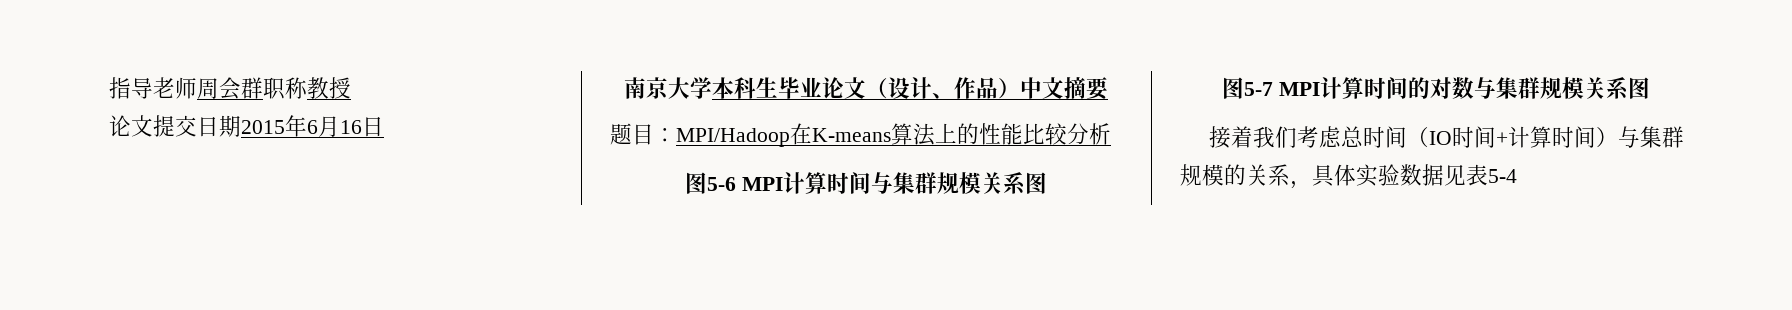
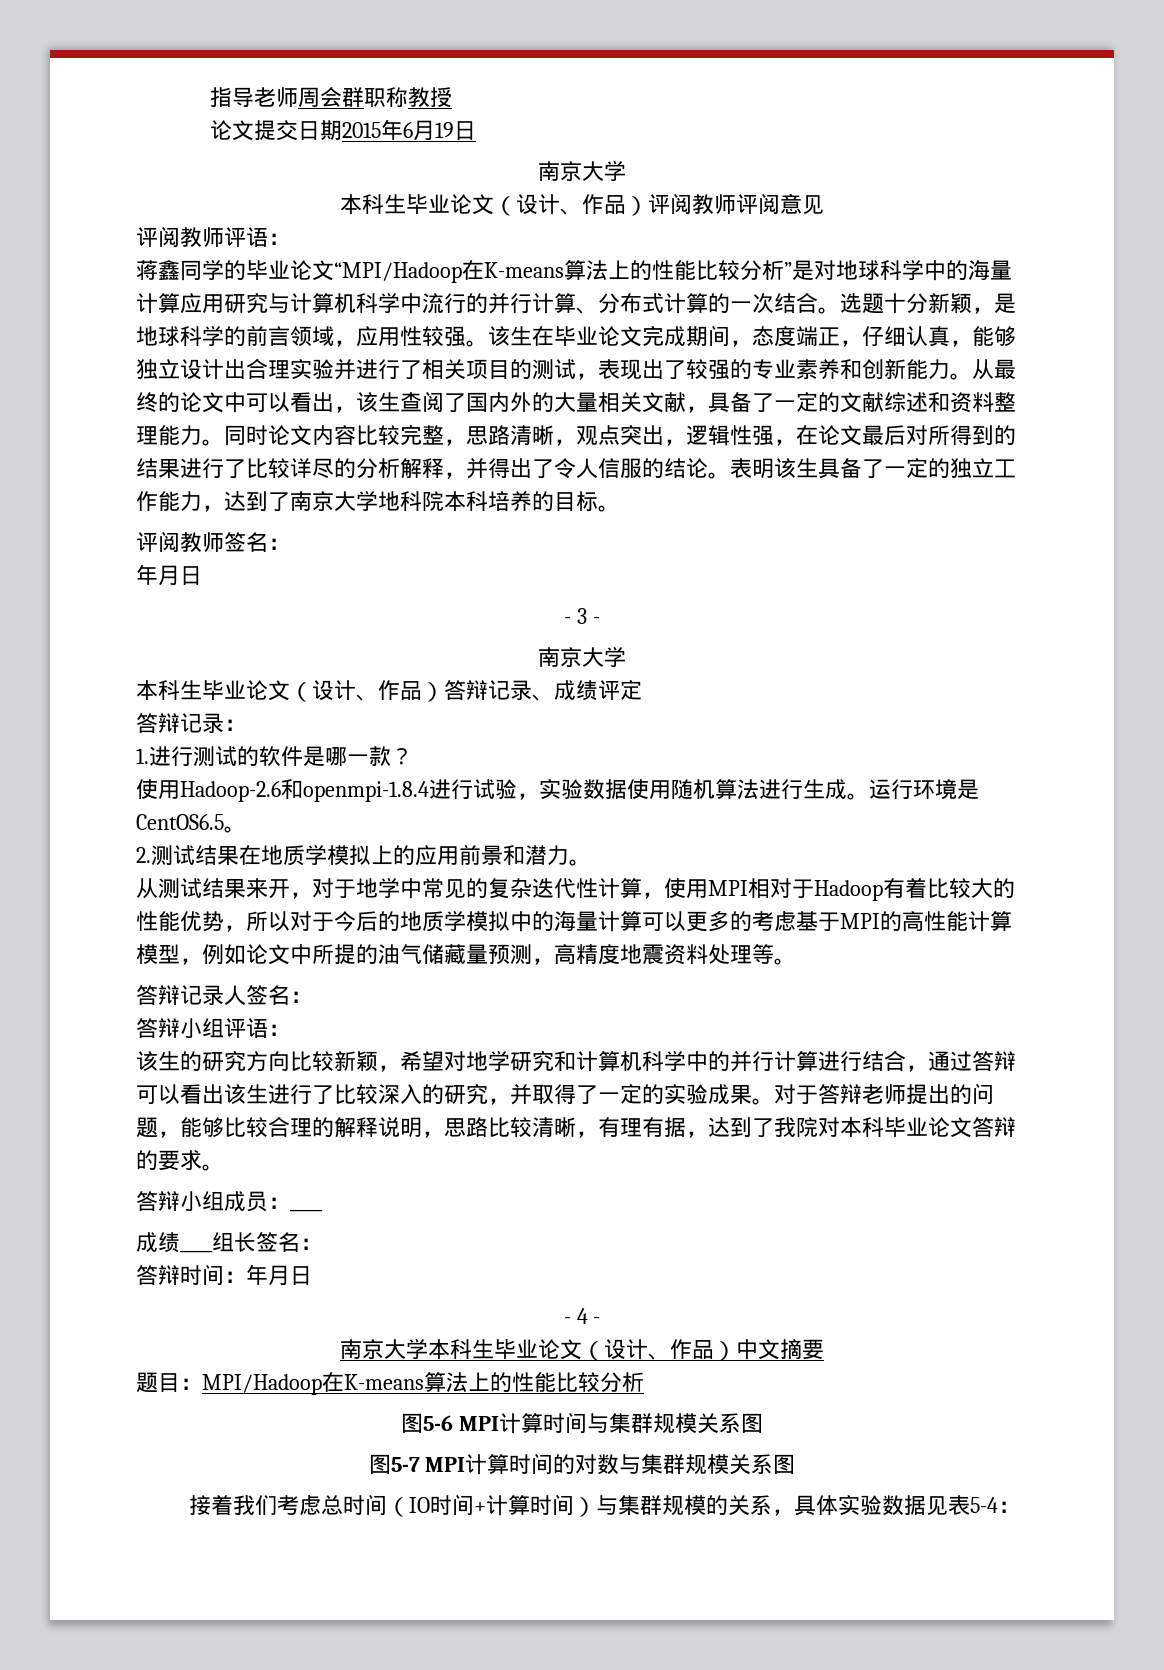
- 论文提交日期2015年6月16日
+ 论文提交日期2015年6月19日
+ 南京大学
+ 本科生毕业论文（设计、作品）评阅教师评阅意见
+ 评阅教师评语：
+ 蒋鑫同学的毕业论文“MPI/Hadoop在K-means算法上的性能比较分析”是对地球科学中的海量计算应用研究与计算机科学中流行的并行计算、分布式计算的一次结合。选题十分新颖，是地球科学的前言领域，应用性较强。该生在毕业论文完成期间，态度端正，仔细认真，能够独立设计出合理实验并进行了相关项目的测试，表现出了较强的专业素养和创新能力。从最终的论文中可以看出，该生查阅了国内外的大量相关文献，具备了一定的文献综述和资料整理能力。同时论文内容比较完整，思路清晰，观点突出，逻辑性强，在论文最后对所得到的结果进行了比较详尽的分析解释，并得出了令人信服的结论。表明该生具备了一定的独立工作能力，达到了南京大学地科院本科培养的目标。
+ 评阅教师签名：
+ 年月日
+ - 3 -
+ 南京大学
+ 本科生毕业论文（设计、作品）答辩记录、成绩评定
+ 答辩记录：
+ 1.进行测试的软件是哪一款？
+ 使用Hadoop-2.6和openmpi-1.8.4进行试验，实验数据使用随机算法进行生成。运行环境是CentOS6.5。
+ 2.测试结果在地质学模拟上的应用前景和潜力。
+ 从测试结果来开，对于地学中常见的复杂迭代性计算，使用MPI相对于Hadoop有着比较大的性能优势，所以对于今后的地质学模拟中的海量计算可以更多的考虑基于MPI的高性能计算模型，例如论文中所提的油气储藏量预测，高精度地震资料处理等。
+ 答辩记录人签名：
+ 答辩小组评语：
+ 该生的研究方向比较新颖，希望对地学研究和计算机科学中的并行计算进行结合，通过答辩可以看出该生进行了比较深入的研究，并取得了一定的实验成果。对于答辩老师提出的问题，能够比较合理的解释说明，思路比较清晰，有理有据，达到了我院对本科毕业论文答辩的要求。
+ 答辩小组成员：____
+ 成绩____组长签名：
+ 答辩时间：年月日
+ - 4 -
- 接着我们考虑总时间（IO时间+计算时间）与集群规模的关系，具体实验数据见表5-4
+ 接着我们考虑总时间（IO时间+计算时间）与集群规模的关系，具体实验数据见表5-4：

